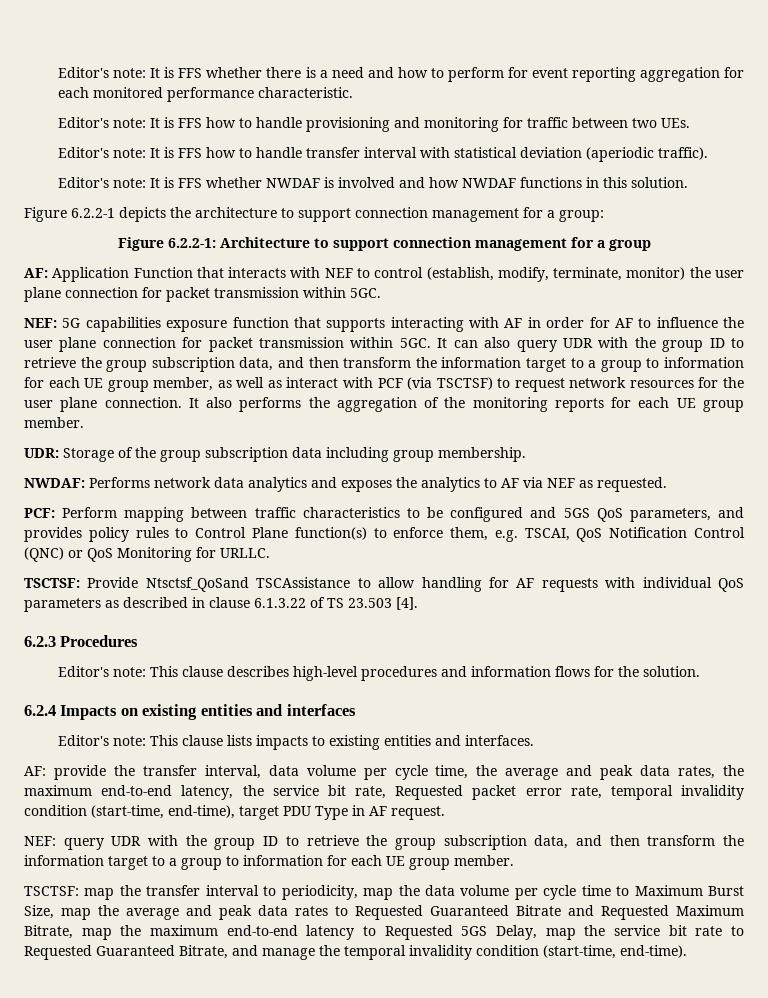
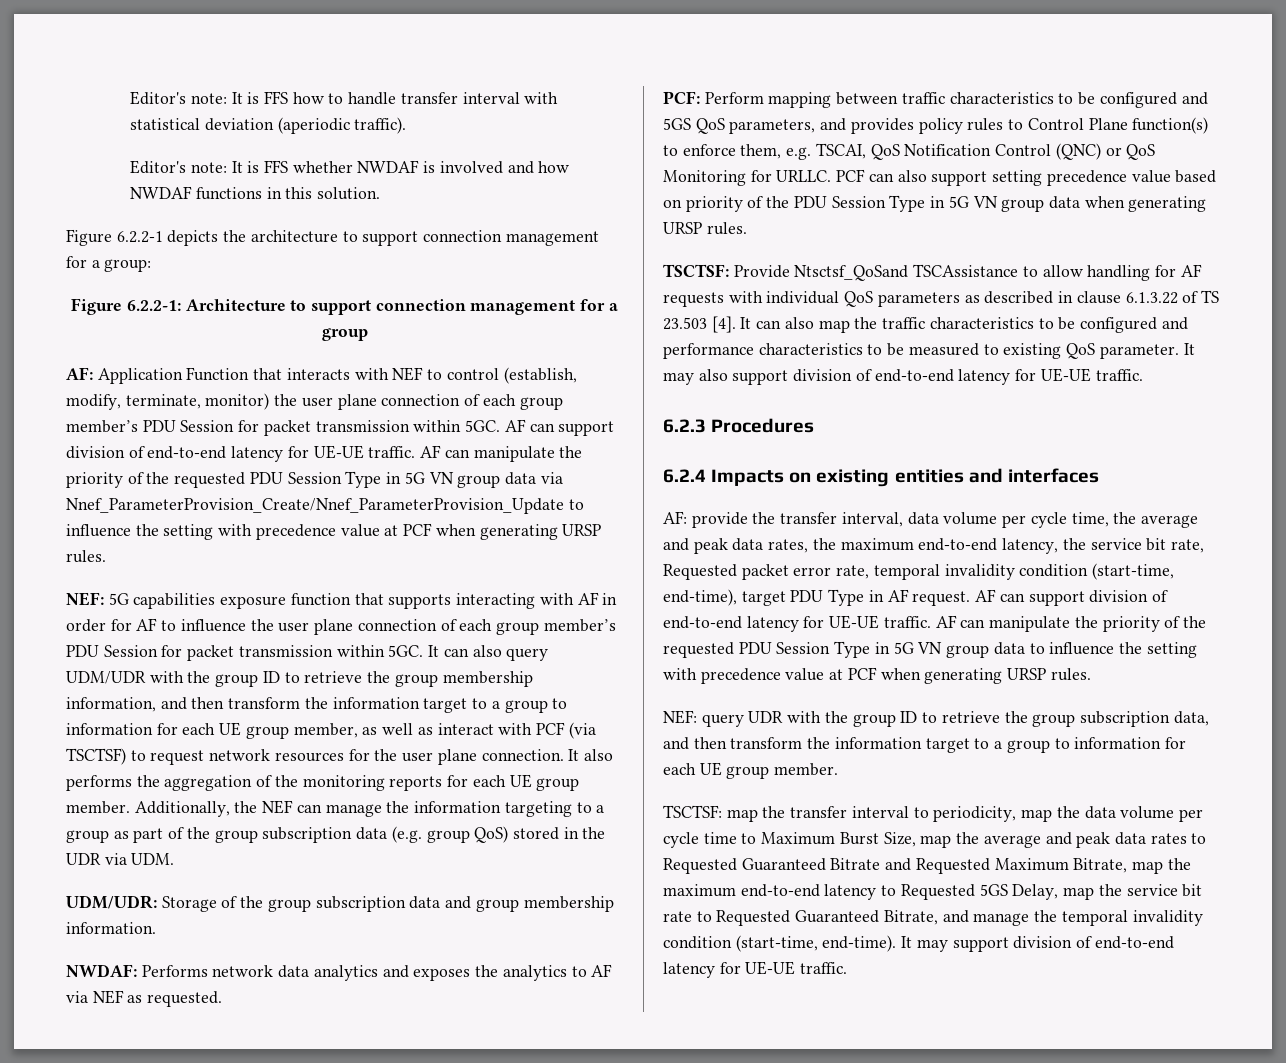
- Editor's note: It is FFS whether there is a need and how to perform for event reporting aggregation for each monitored performance characteristic.
- Editor's note: It is FFS how to handle provisioning and monitoring for traffic between two UEs.
- AF: Application Function that interacts with NEF to control (establish, modify, terminate, monitor) the user plane connection for packet transmission within 5GC.
+ AF: Application Function that interacts with NEF to control (establish, modify, terminate, monitor) the user plane connection of each group member’s PDU Session for packet transmission within 5GC. AF can support division of end-to-end latency for UE-UE traffic. AF can manipulate the priority of the requested PDU Session Type in 5G VN group data via Nnef_ParameterProvision_Create/Nnef_ParameterProvision_Update to influence the setting with precedence value at PCF when generating URSP rules.
- NEF: 5G capabilities exposure function that supports interacting with AF in order for AF to influence the user plane connection for packet transmission within 5GC.
+ NEF: 5G capabilities exposure function that supports interacting with AF in order for AF to influence the user plane connection of each group member’s PDU Session for packet transmission within 5GC.
- It can also query UDR with the group ID to retrieve the group subscription data, and then transform the information target to a group to information for each UE group member, as well as interact with PCF (via TSCTSF) to request network resources for the user plane connection.
+ It can also query UDM/UDR with the group ID to retrieve the group membership information, and then transform the information target to a group to information for each UE group member, as well as interact with PCF (via TSCTSF) to request network resources for the user plane connection.
- It also performs the aggregation of the monitoring reports for each UE group member.
- UDR: Storage of the group subscription data including group membership.
+ It also performs the aggregation of the monitoring reports for each UE group member. Additionally, the NEF can manage the information targeting to a group as part of the group subscription data (e.g. group QoS) stored in the UDR via UDM.
+ UDM/UDR: Storage of the group subscription data and group membership information.
+ PCF can also support setting precedence value based on priority of the PDU Session Type in 5G VN group data when generating URSP rules.
- TSCTSF: Provide Ntsctsf_QoSand TSCAssistance to allow handling for AF requests with individual QoS parameters as described in clause 6.1.3.22 of TS 23.503 [4].
+ TSCTSF: Provide Ntsctsf_QoSand TSCAssistance to allow handling for AF requests with individual QoS parameters as described in clause 6.1.3.22 of TS 23.503 [4]. It can also map the traffic characteristics to be configured and performance characteristics to be measured to existing QoS parameter. It may also support division of end-to-end latency for UE-UE traffic.
  6.2.3 Procedures
- Editor's note: This clause describes high-level procedures and information flows for the solution.
- Editor's note: This clause lists impacts to existing entities and interfaces.
+ AF can support division of end-to-end latency for UE-UE traffic. AF can manipulate the priority of the requested PDU Session Type in 5G VN group data to influence the setting with precedence value at PCF when generating URSP rules.
+ It may support division of end-to-end latency for UE-UE traffic.

